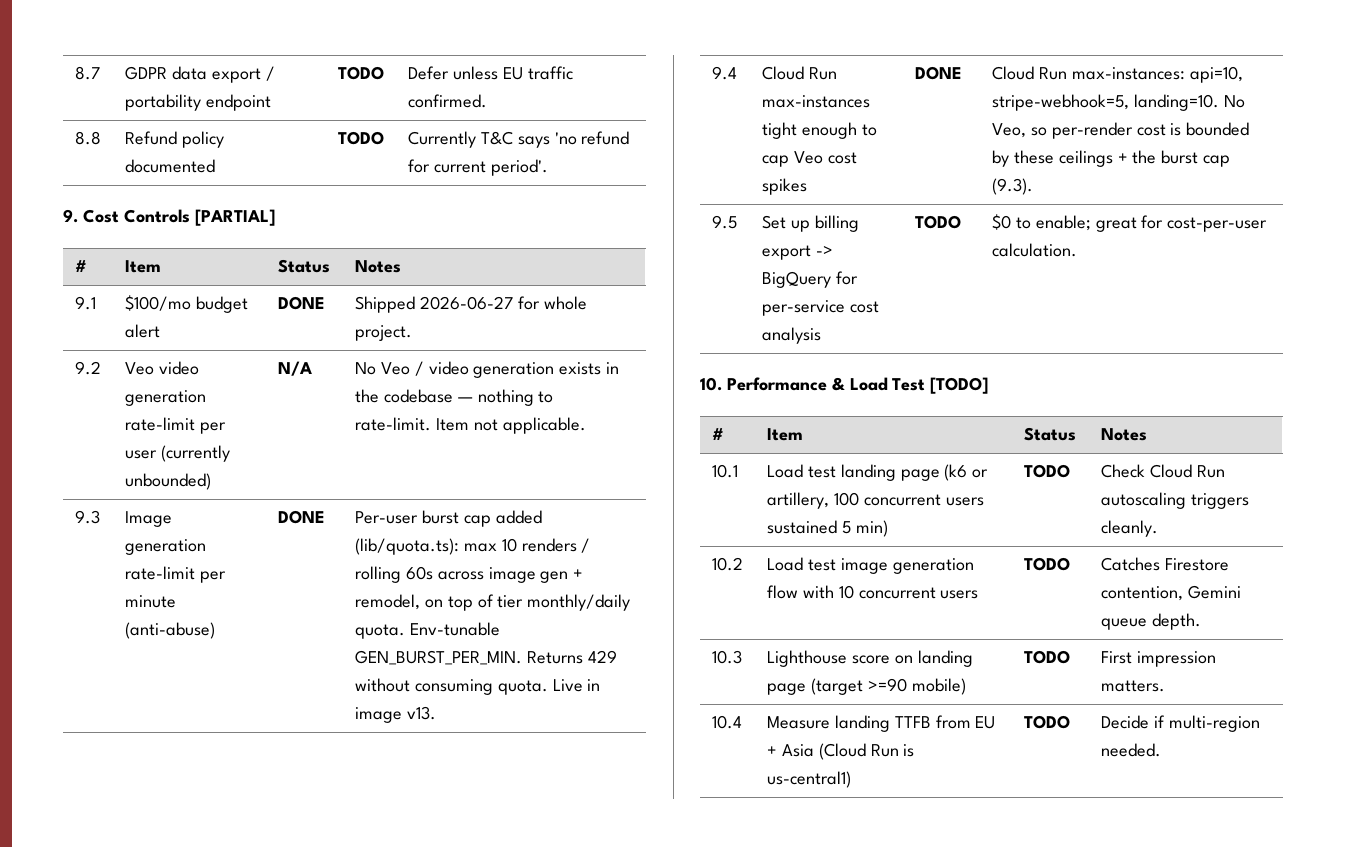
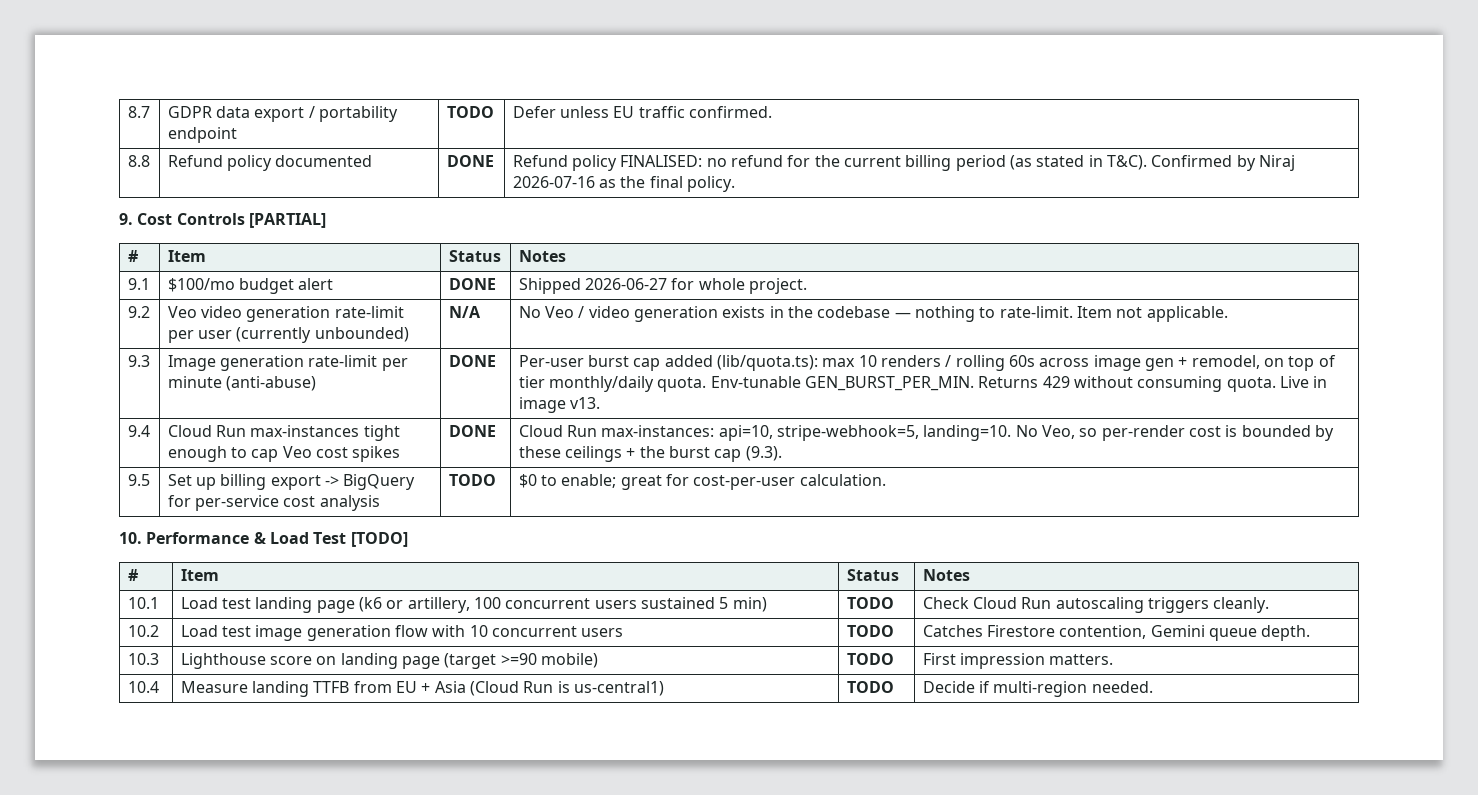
- 8.8 | Refund policy documented | TODO | Currently T&C says 'no refund for current period'.
+ 8.8 | Refund policy documented | DONE | Refund policy FINALISED: no refund for the current billing period (as stated in T&C). Confirmed by Niraj 2026-07-16 as the final policy.

